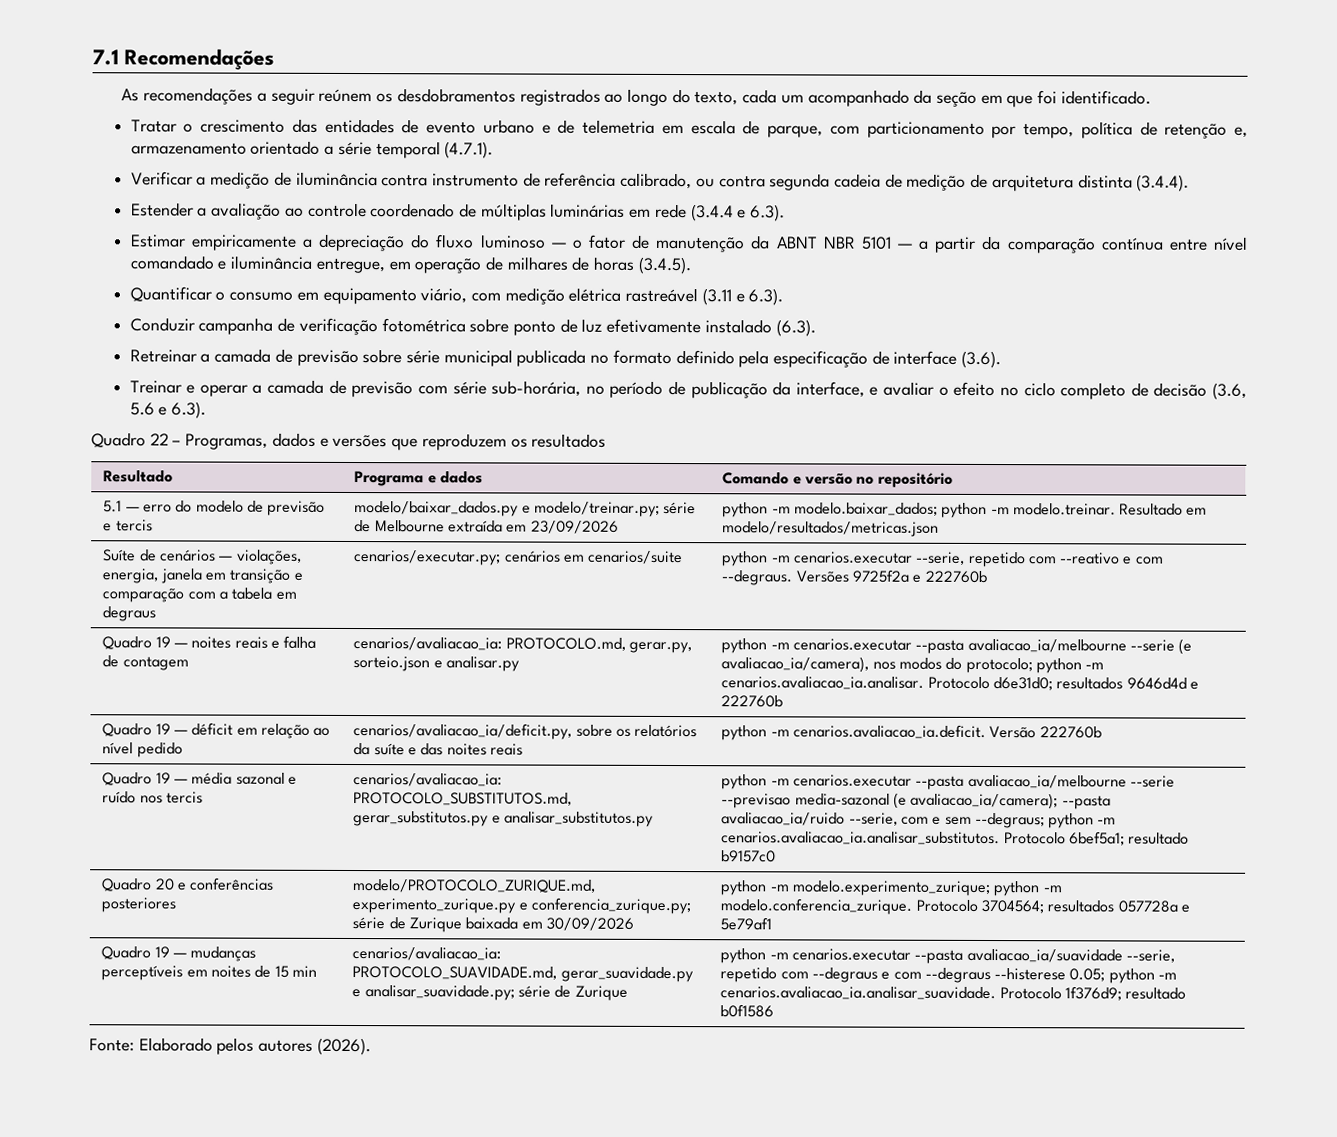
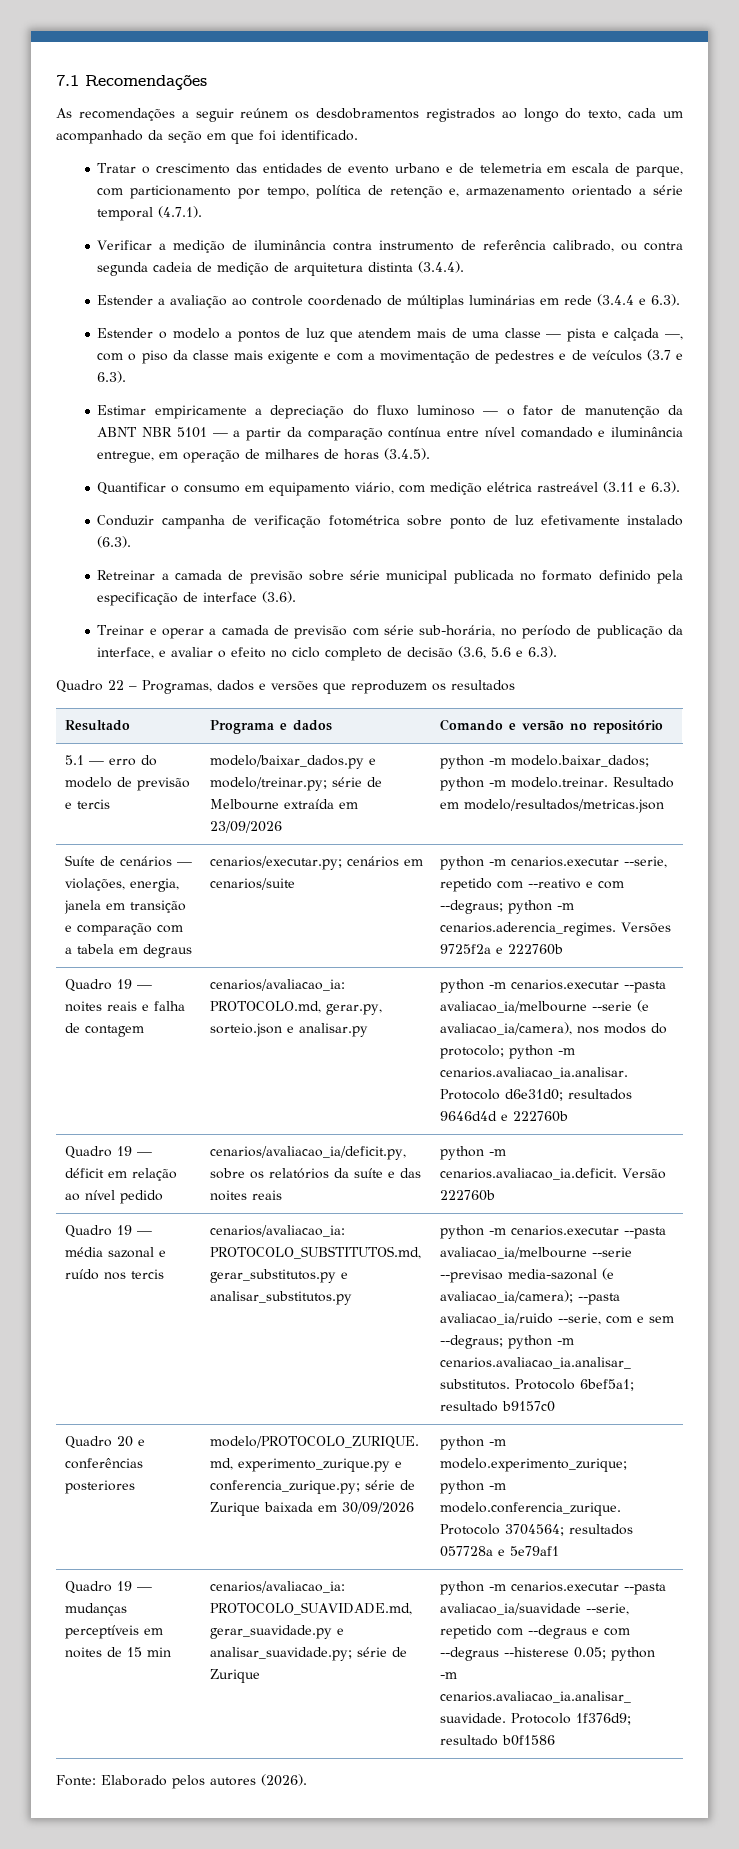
+ Estender o modelo a pontos de luz que atendem mais de uma classe — pista e calçada —, com o piso da classe mais exigente e com a movimentação de pedestres e de veículos (3.7 e 6.3).
- Suíte de cenários — violações, energia, janela em transição e comparação com a tabela em degraus | cenarios/executar.py; cenários em cenarios/suite | python -m cenarios.executar --serie, repetido com --reativo e com --degraus. Versões 9725f2a e 222760b
+ Suíte de cenários — violações, energia, janela em transição e comparação com a tabela em degraus | cenarios/executar.py; cenários em cenarios/suite | python -m cenarios.executar --serie, repetido com --reativo e com --degraus; python -m cenarios.aderencia_regimes. Versões 9725f2a e 222760b

